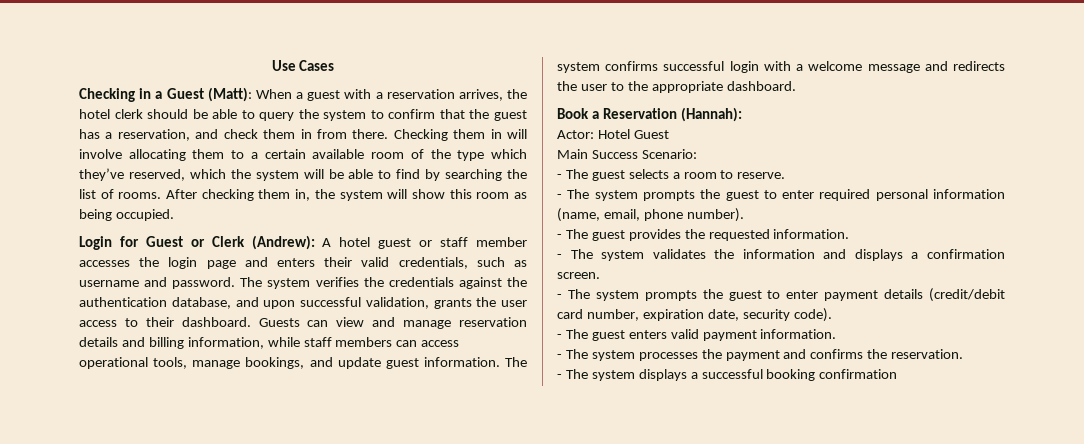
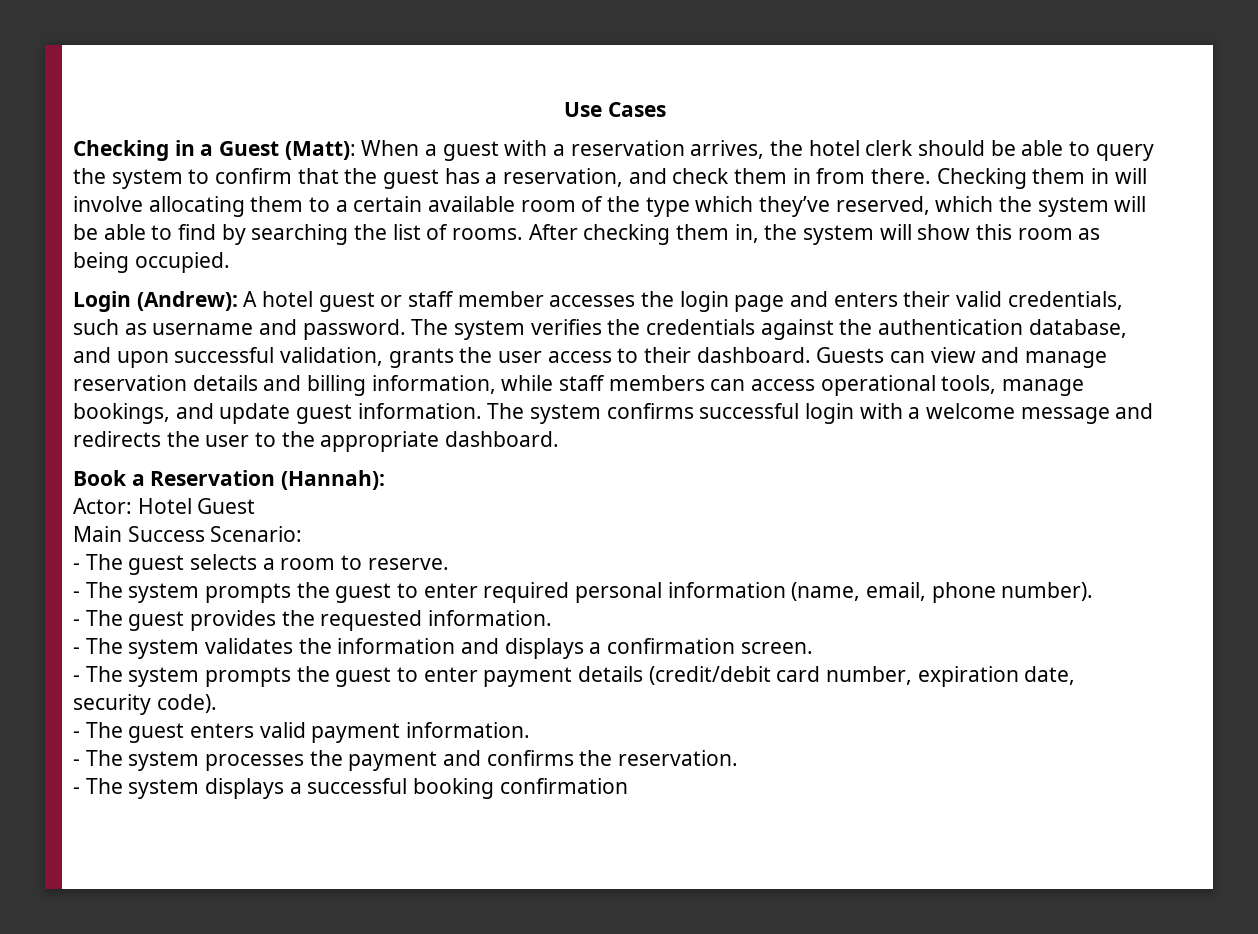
- Login for Guest or Clerk (Andrew): A hotel guest or staff member accesses the login page and enters their valid credentials, such as username and password.
+ Login (Andrew): A hotel guest or staff member accesses the login page and enters their valid credentials, such as username and password.

